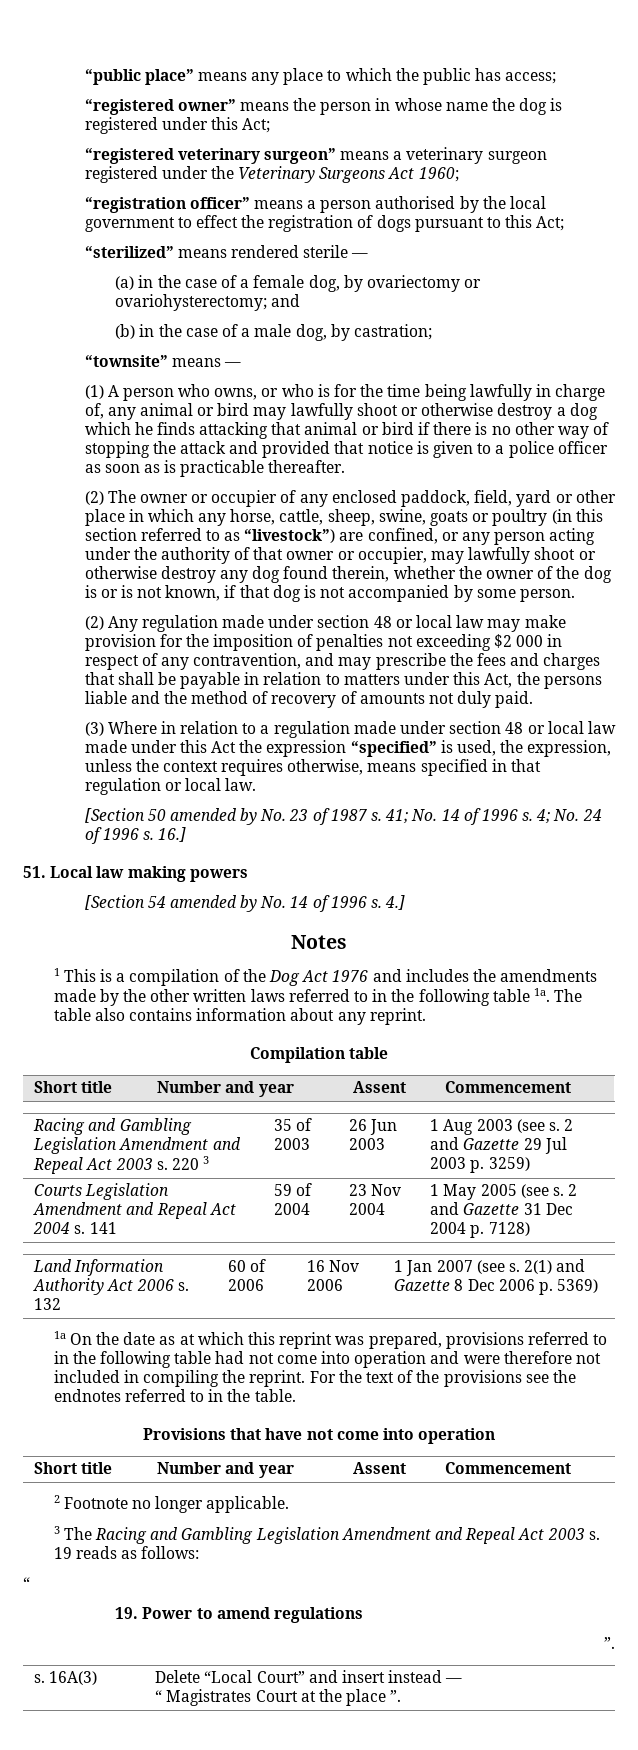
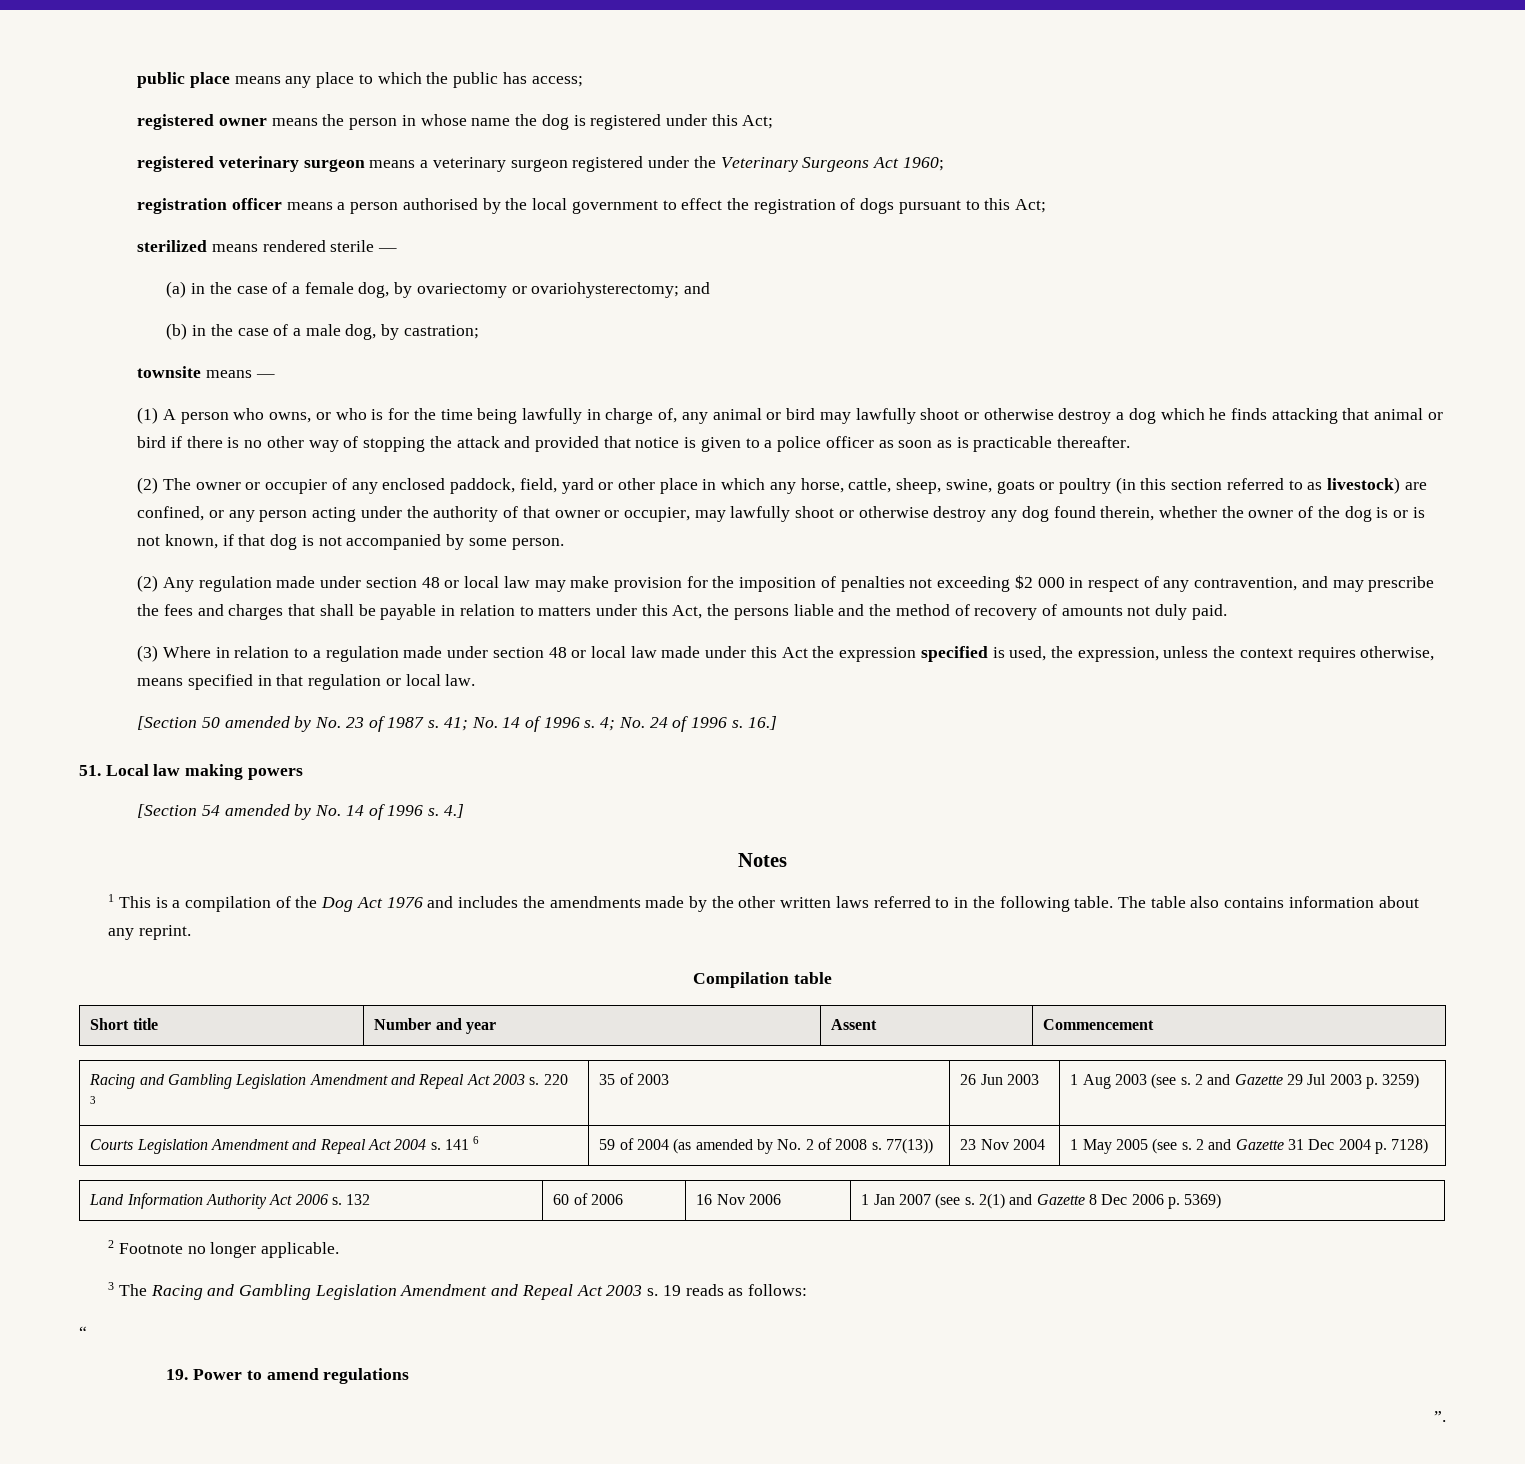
- “public place” means any place to which the public has access;
+ public place means any place to which the public has access;
- “registered owner” means the person in whose name the dog is registered under this Act;
+ registered owner means the person in whose name the dog is registered under this Act;
- “registered veterinary surgeon” means a veterinary surgeon registered under the Veterinary Surgeons Act 1960;
+ registered veterinary surgeon means a veterinary surgeon registered under the Veterinary Surgeons Act 1960;
- “registration officer” means a person authorised by the local government to effect the registration of dogs pursuant to this Act;
+ registration officer means a person authorised by the local government to effect the registration of dogs pursuant to this Act;
- “sterilized” means rendered sterile —
+ sterilized means rendered sterile —
- “townsite” means —
+ townsite means —
- (2) The owner or occupier of any enclosed paddock, field, yard or other place in which any horse, cattle, sheep, swine, goats or poultry (in this section referred to as “livestock”) are confined, or any person acting under the authority of that owner or occupier, may lawfully shoot or otherwise destroy any dog found therein, whether the owner of the dog is or is not known, if that dog is not accompanied by some person.
+ (2) The owner or occupier of any enclosed paddock, field, yard or other place in which any horse, cattle, sheep, swine, goats or poultry (in this section referred to as livestock) are confined, or any person acting under the authority of that owner or occupier, may lawfully shoot or otherwise destroy any dog found therein, whether the owner of the dog is or is not known, if that dog is not accompanied by some person.
- (3) Where in relation to a regulation made under section 48 or local law made under this Act the expression “specified” is used, the expression, unless the context requires otherwise, means specified in that regulation or local law.
+ (3) Where in relation to a regulation made under section 48 or local law made under this Act the expression specified is used, the expression, unless the context requires otherwise, means specified in that regulation or local law.
- 1 This is a compilation of the Dog Act 1976 and includes the amendments made by the other written laws referred to in the following table 1a.
+ 1 This is a compilation of the Dog Act 1976 and includes the amendments made by the other written laws referred to in the following table.
- Courts Legislation Amendment and Repeal Act 2004 s. 141 | 59 of 2004 | 23 Nov 2004 | 1 May 2005 (see s. 2 and Gazette 31 Dec 2004 p. 7128)
+ Courts Legislation Amendment and Repeal Act 2004 s. 141 6 | 59 of 2004 (as amended by No. 2 of 2008 s. 77(13)) | 23 Nov 2004 | 1 May 2005 (see s. 2 and Gazette 31 Dec 2004 p. 7128)
- 1a On the date as at which this reprint was prepared, provisions referred to in the following table had not come into operation and were therefore not included in compiling the reprint. For the text of the provisions see the endnotes referred to in the table.
- Provisions that have not come into operation
- Short title | Number and year | Assent | Commencement
- s. 16A(3) | Delete “Local Court” and insert instead —
- “ Magistrates Court at the place ”.

